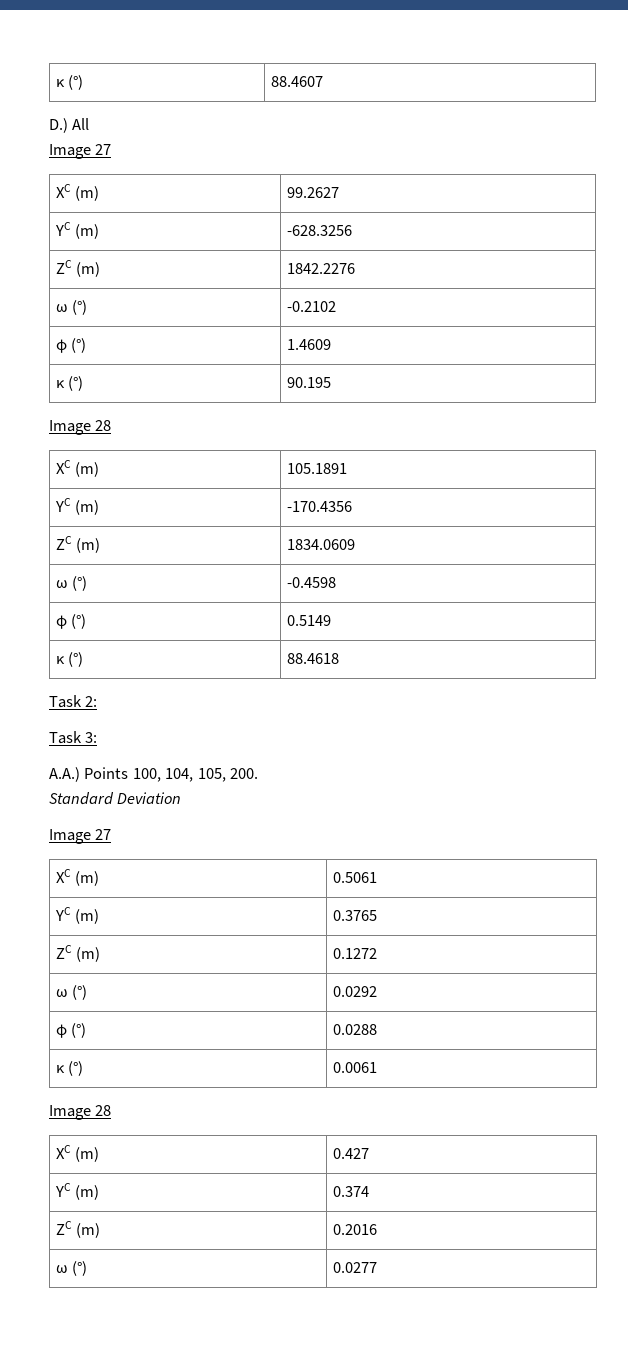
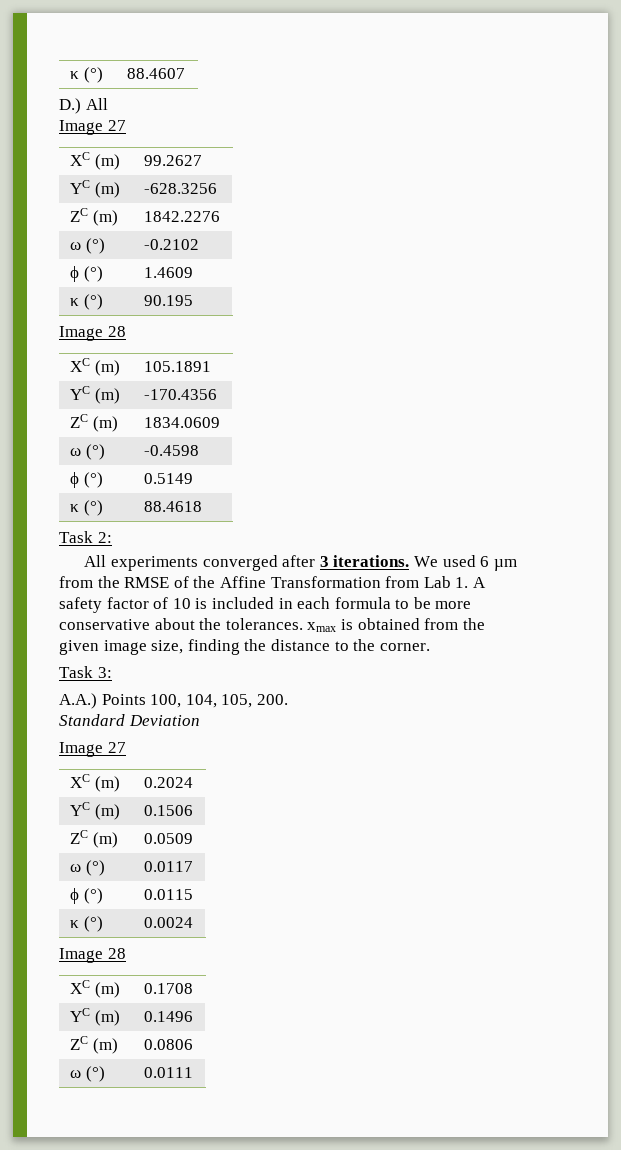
+ All experiments converged after 3 iterations. We used 6 µm from the RMSE of the Affine Transformation from Lab 1. A safety factor of 10 is included in each formula to be more conservative about the tolerances. xmax is obtained from the given image size, finding the distance to the corner.
- XC (m) | 0.5061
- YC (m) | 0.3765
- ZC (m) | 0.1272
- ω (°) | 0.0292
- ϕ (°) | 0.0288
- κ (°) | 0.0061
+ XC (m) | 0.2024
+ YC (m) | 0.1506
+ ZC (m) | 0.0509
+ ω (°) | 0.0117
+ ϕ (°) | 0.0115
+ κ (°) | 0.0024
  Image 28
- XC (m) | 0.427
- YC (m) | 0.374
- ZC (m) | 0.2016
- ω (°) | 0.0277
+ XC (m) | 0.1708
+ YC (m) | 0.1496
+ ZC (m) | 0.0806
+ ω (°) | 0.0111

